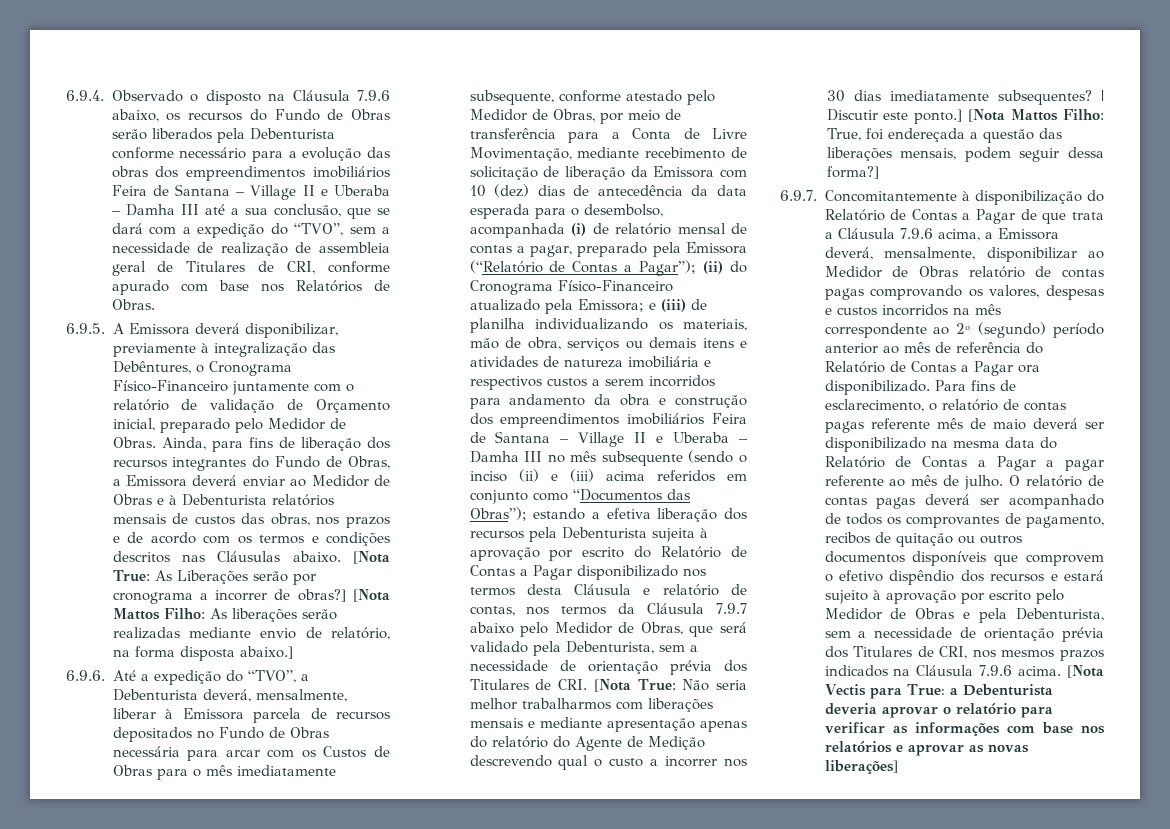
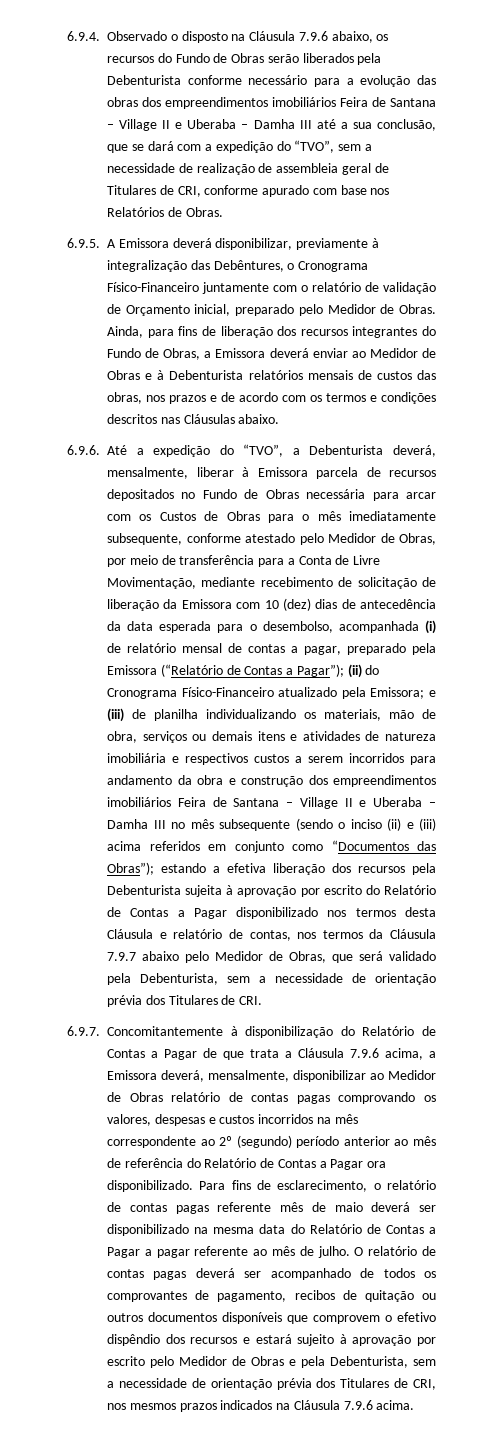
- [Nota True: As Liberações serão por cronograma a incorrer de obras?] [Nota Mattos Filho: As liberações serão realizadas mediante envio de relatório, na forma disposta abaixo.]
- estando a efetiva liberação dos recursos pela Debenturista sujeita à aprovação por escrito do Relatório de Contas a Pagar disponibilizado nos termos desta Cláusula e relatório de contas, nos termos da Cláusula 7.9.7 abaixo pelo Medidor de Obras, que será validado pela Debenturista, sem a necessidade de orientação prévia dos Titulares de CRI. [Nota True: Não seria melhor trabalharmos com liberações mensais e mediante apresentação apenas do relatório do Agente de Medição descrevendo qual o custo a incorrer nos 30 dias imediatamente subsequentes? | Discutir este ponto.] [Nota Mattos Filho: True, foi endereçada a questão das liberações mensais, podem seguir dessa forma?]
+ estando a efetiva liberação dos recursos pela Debenturista sujeita à aprovação por escrito do Relatório de Contas a Pagar disponibilizado nos termos desta Cláusula e relatório de contas, nos termos da Cláusula 7.9.7 abaixo pelo Medidor de Obras, que será validado pela Debenturista, sem a necessidade de orientação prévia dos Titulares de CRI.
- [Nota Vectis para True: a Debenturista deveria aprovar o relatório para verificar as informações com base nos relatórios e aprovar as novas liberações]

